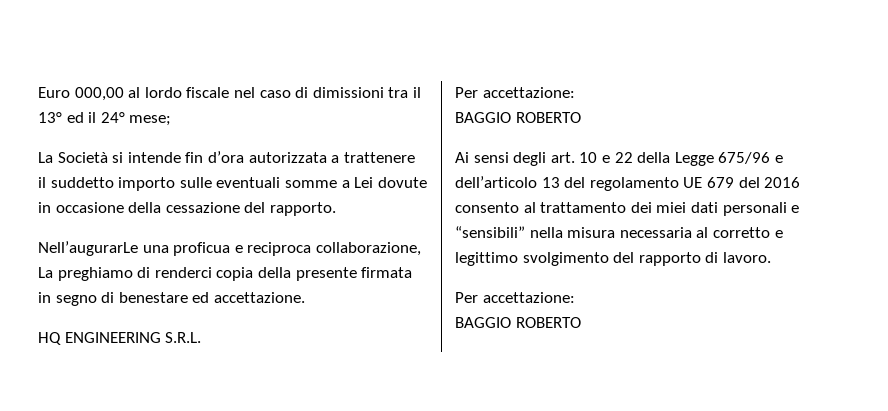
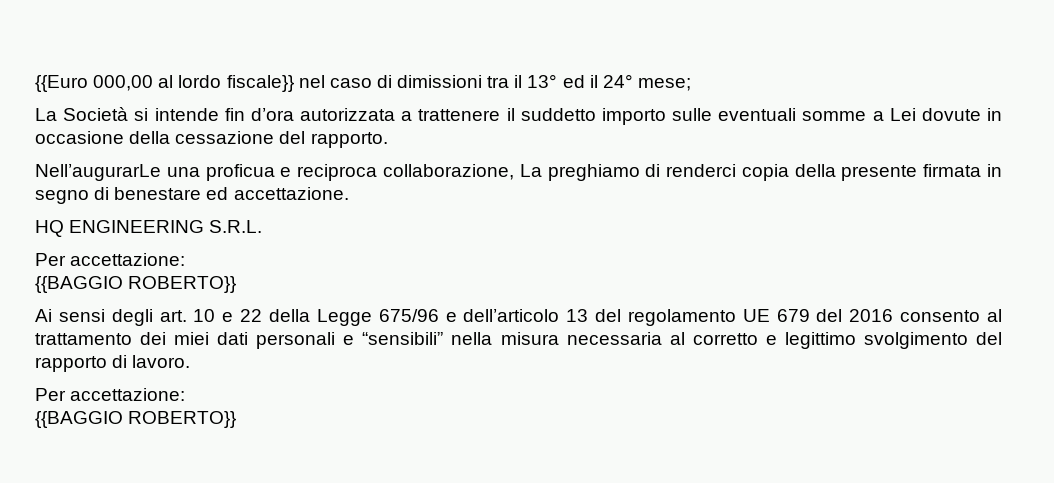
- Euro 000,00 al lordo fiscale nel caso di dimissioni tra il 13° ed il 24° mese;
+ {{Euro 000,00 al lordo fiscale}} nel caso di dimissioni tra il 13° ed il 24° mese;
  HQ ENGINEERING S.R.L.
  Per accettazione:
- BAGGIO ROBERTO
+ {{BAGGIO ROBERTO}}
  Ai sensi degli art. 10 e 22 della Legge 675/96 e dell’articolo 13 del regolamento UE 679 del 2016 consento al trattamento dei miei dati personali e “sensibili” nella misura necessaria al corretto e legittimo svolgimento del rapporto di lavoro.
  Per accettazione:
- BAGGIO ROBERTO
+ {{BAGGIO ROBERTO}}

